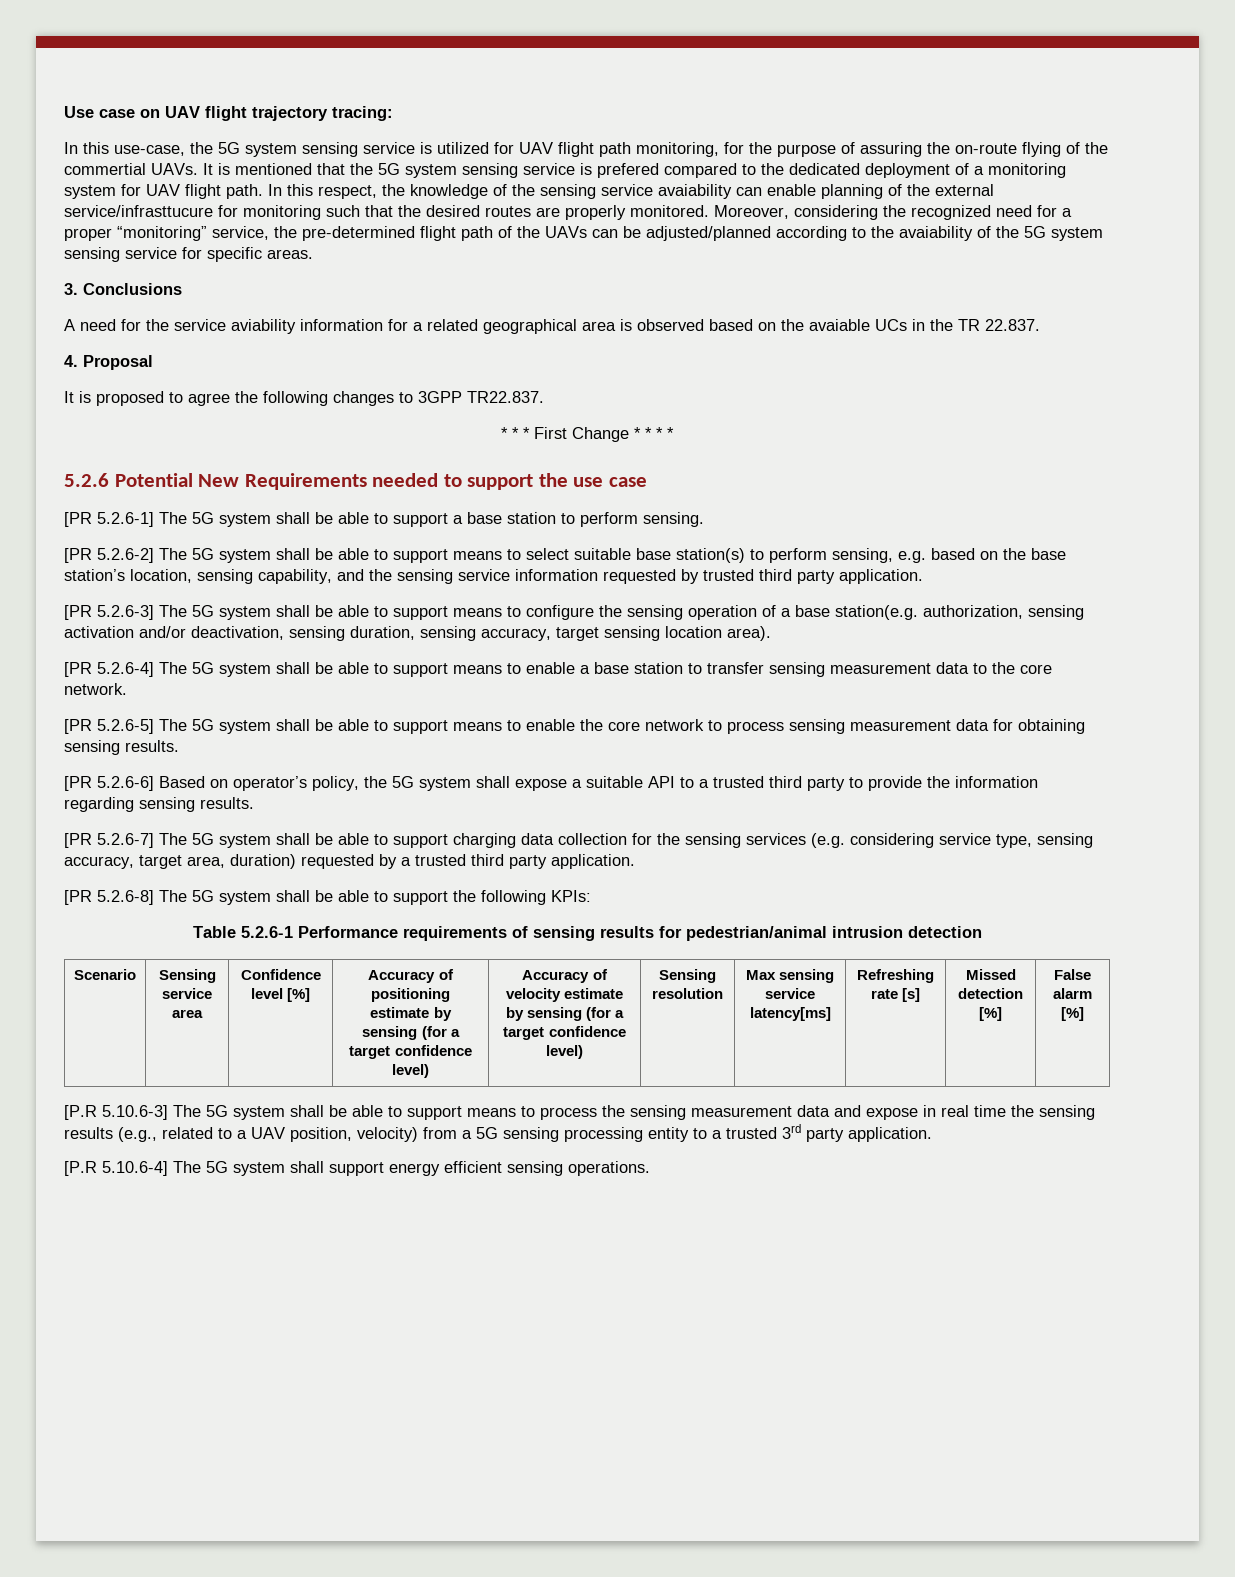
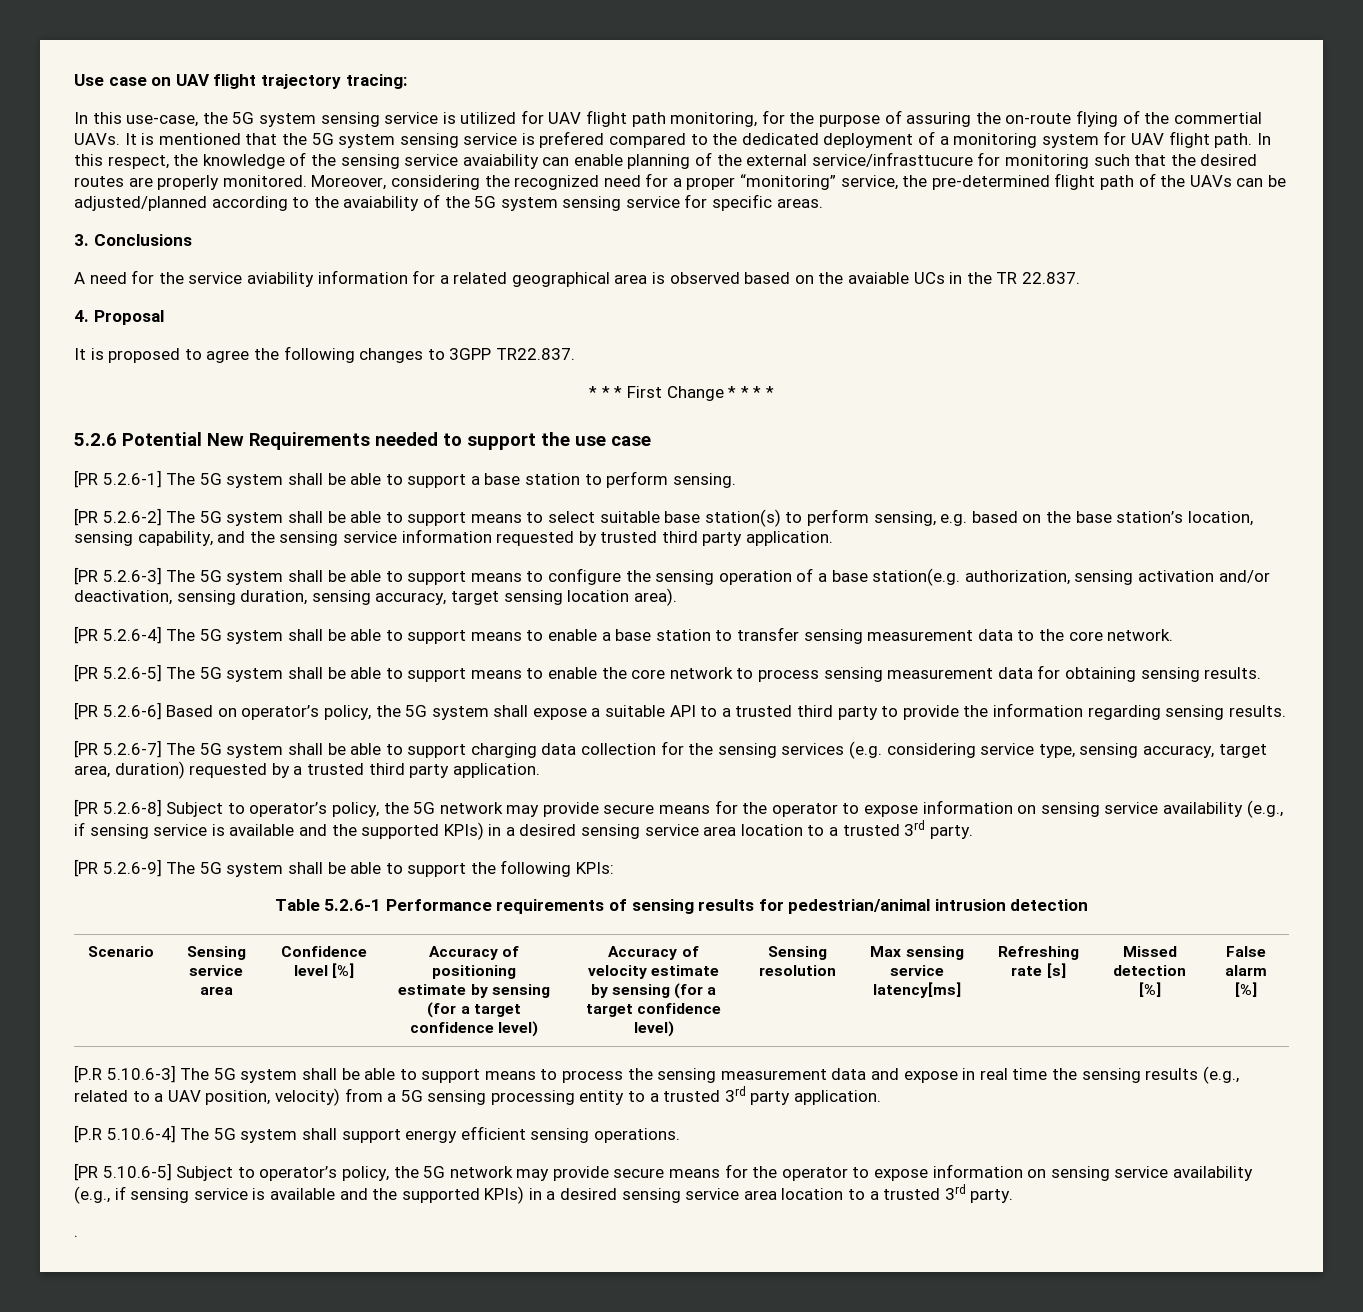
- [PR 5.2.6-8] The 5G system shall be able to support the following KPIs:
+ [PR 5.2.6-8] Subject to operator’s policy, the 5G network may provide secure means for the operator to expose information on sensing service availability (e.g., if sensing service is available and the supported KPIs) in a desired sensing service area location to a trusted 3rd party.
+ [PR 5.2.6-9] The 5G system shall be able to support the following KPIs:
+ [PR 5.10.6-5] Subject to operator’s policy, the 5G network may provide secure means for the operator to expose information on sensing service availability (e.g., if sensing service is available and the supported KPIs) in a desired sensing service area location to a trusted 3rd party.
+ .

